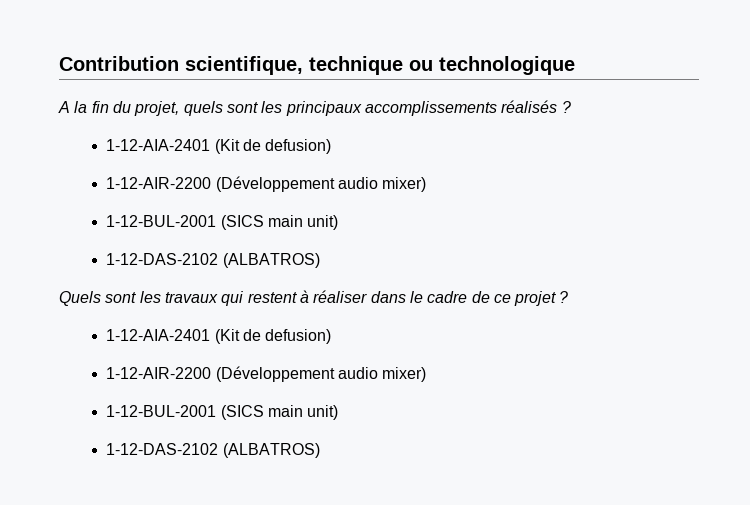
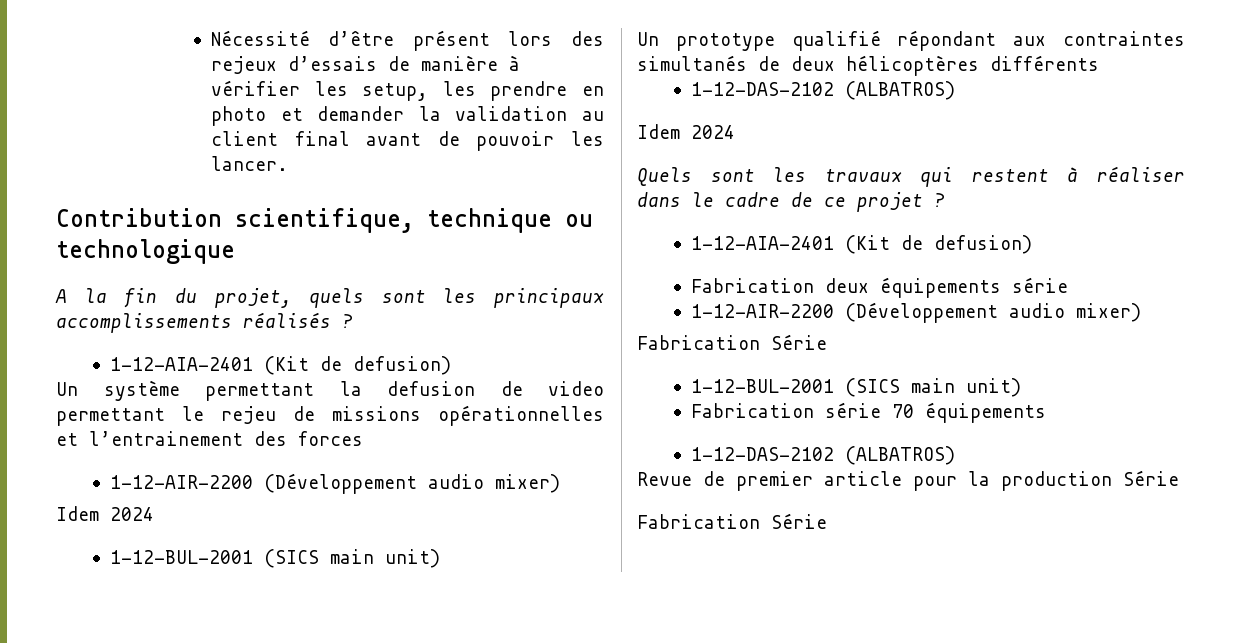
+ Nécessité d’être présent lors des rejeux d’essais de manière à vérifier les setup, les prendre en photo et demander la validation au client final avant de pouvoir les lancer.
  A la fin du projet, quels sont les principaux accomplissements réalisés ?
  1-12-AIA-2401 (Kit de defusion)
+ Un système permettant la defusion de video permettant le rejeu de missions opérationnelles et l’entrainement des forces
  1-12-AIR-2200 (Développement audio mixer)
+ Idem 2024
  1-12-BUL-2001 (SICS main unit)
+ Un prototype qualifié répondant aux contraintes simultanés de deux hélicoptères différents
  1-12-DAS-2102 (ALBATROS)
+ Idem 2024
  Quels sont les travaux qui restent à réaliser dans le cadre de ce projet ?
  1-12-AIA-2401 (Kit de defusion)
+ Fabrication deux équipements série
  1-12-AIR-2200 (Développement audio mixer)
+ Fabrication Série
  1-12-BUL-2001 (SICS main unit)
+ Fabrication série 70 équipements
  1-12-DAS-2102 (ALBATROS)
+ Revue de premier article pour la production Série
+ Fabrication Série

